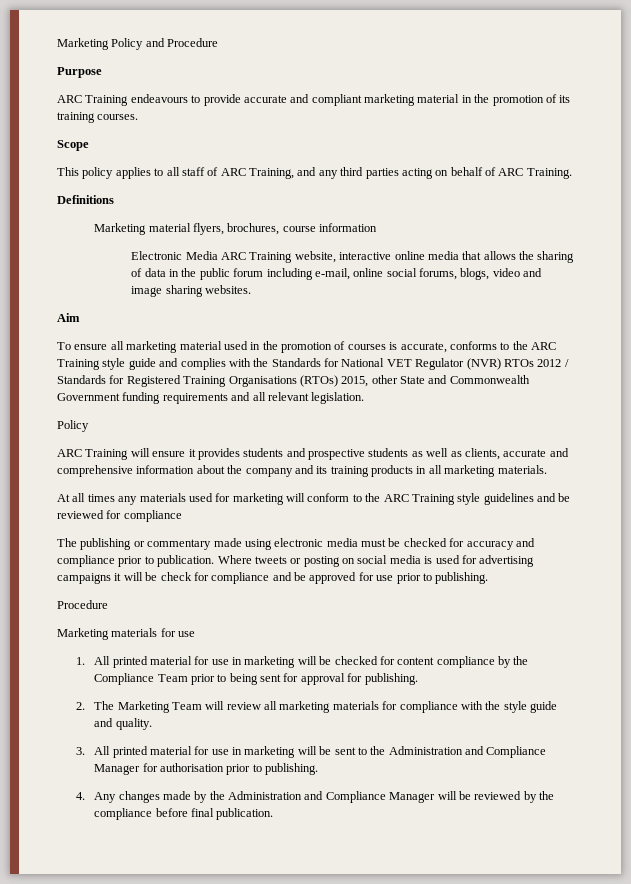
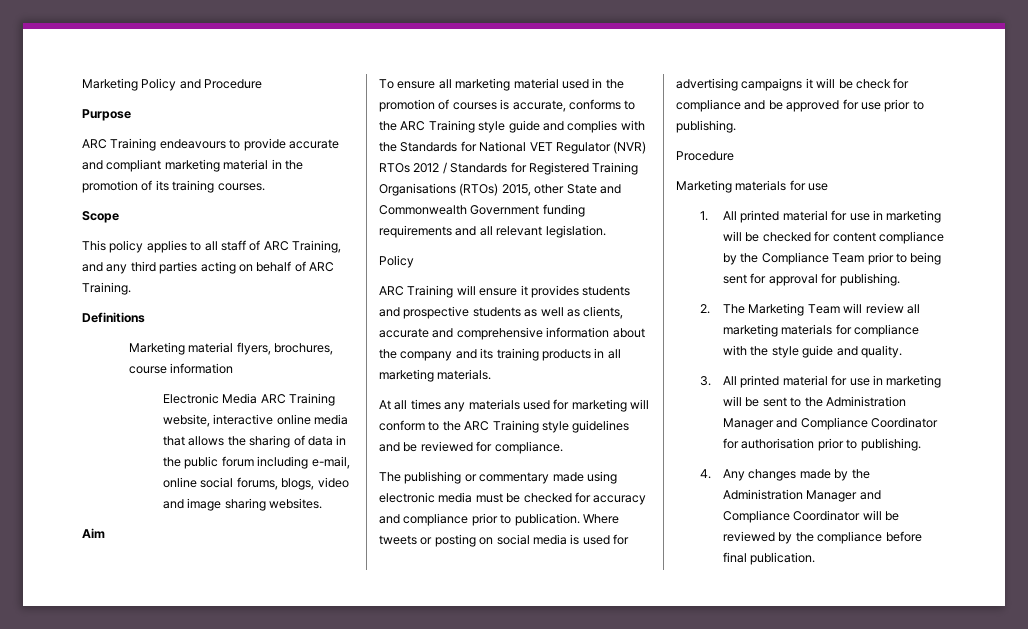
- At all times any materials used for marketing will conform to the ARC Training style guidelines and be reviewed for compliance
+ At all times any materials used for marketing will conform to the ARC Training style guidelines and be reviewed for compliance.
- 3. All printed material for use in marketing will be sent to the Administration and Compliance Manager for authorisation prior to publishing.
+ 3. All printed material for use in marketing will be sent to the Administration Manager and Compliance Coordinator for authorisation prior to publishing.
- 4. Any changes made by the Administration and Compliance Manager will be reviewed by the compliance before final publication.
+ 4. Any changes made by the Administration Manager and Compliance Coordinator will be reviewed by the compliance before final publication.

